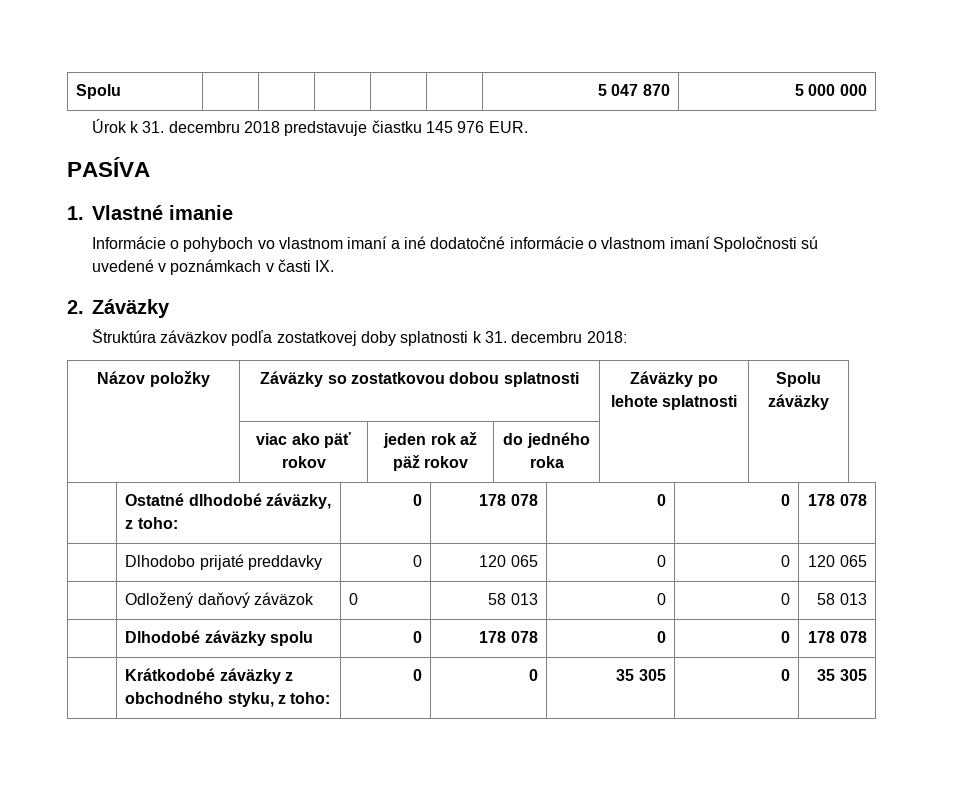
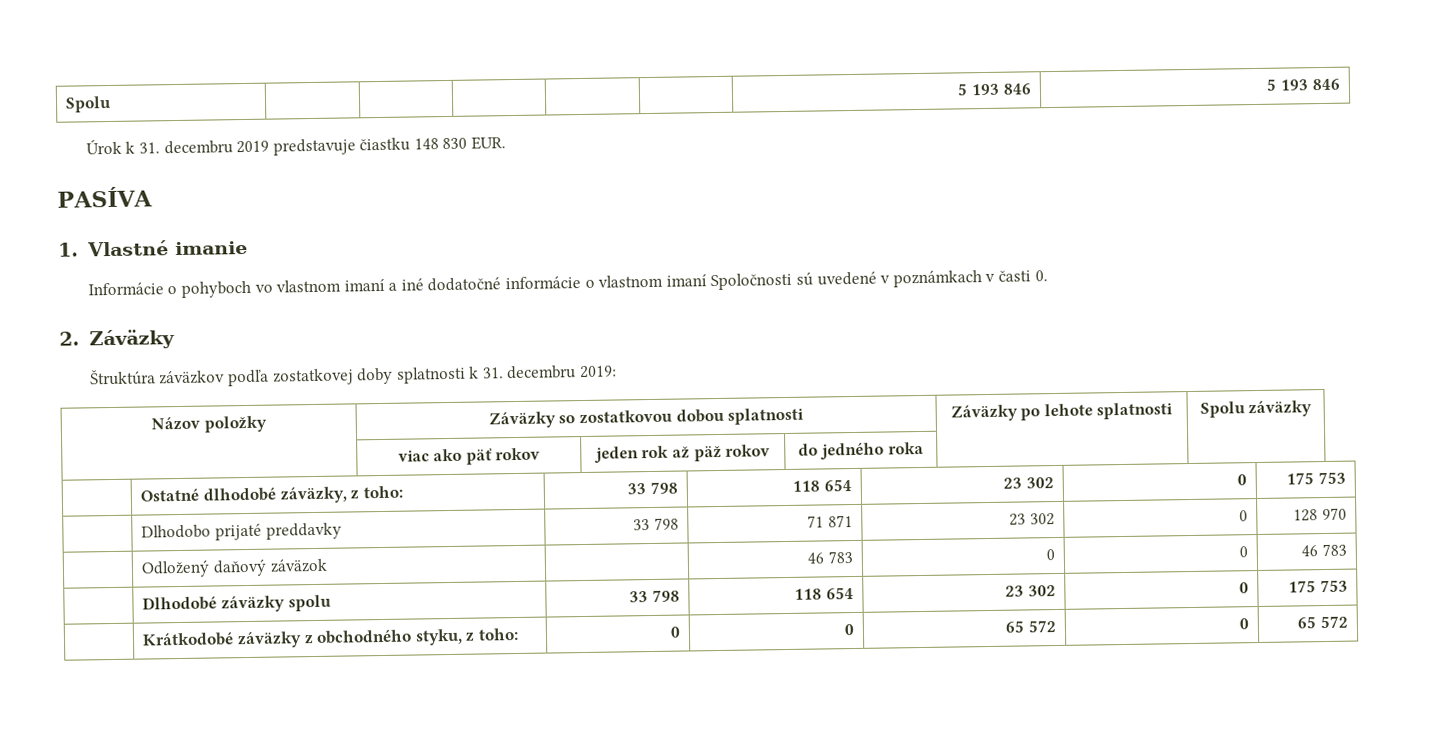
- Spolu | | | | | | 5 047 870 | 5 000 000
+ Spolu | | | | | | 5 193 846 | 5 193 846
- Úrok k 31. decembru 2018 predstavuje čiastku 145 976 EUR.
+ Úrok k 31. decembru 2019 predstavuje čiastku 148 830 EUR.
- Informácie o pohyboch vo vlastnom imaní a iné dodatočné informácie o vlastnom imaní Spoločnosti sú uvedené v poznámkach v časti IX.
+ Informácie o pohyboch vo vlastnom imaní a iné dodatočné informácie o vlastnom imaní Spoločnosti sú uvedené v poznámkach v časti 0.
- Štruktúra záväzkov podľa zostatkovej doby splatnosti k 31. decembru 2018:
+ Štruktúra záväzkov podľa zostatkovej doby splatnosti k 31. decembru 2019:
- | Ostatné dlhodobé záväzky, z toho: | 0 | 178 078 | 0 | 0 | 178 078
- | Dlhodobo prijaté preddavky | 0 | 120 065 | 0 | 0 | 120 065
+ | Ostatné dlhodobé záväzky, z toho: | 33 798 | 118 654 | 23 302 | 0 | 175 753
+ | Dlhodobo prijaté preddavky | 33 798 | 71 871 | 23 302 | 0 | 128 970
- | Odložený daňový záväzok | 0 | 58 013 | 0 | 0 | 58 013
+ | Odložený daňový záväzok | | 46 783 | 0 | 0 | 46 783
- | Dlhodobé záväzky spolu | 0 | 178 078 | 0 | 0 | 178 078
+ | Dlhodobé záväzky spolu | 33 798 | 118 654 | 23 302 | 0 | 175 753
- | Krátkodobé záväzky z obchodného styku, z toho: | 0 | 0 | 35 305 | 0 | 35 305
+ | Krátkodobé záväzky z obchodného styku, z toho: | 0 | 0 | 65 572 | 0 | 65 572

